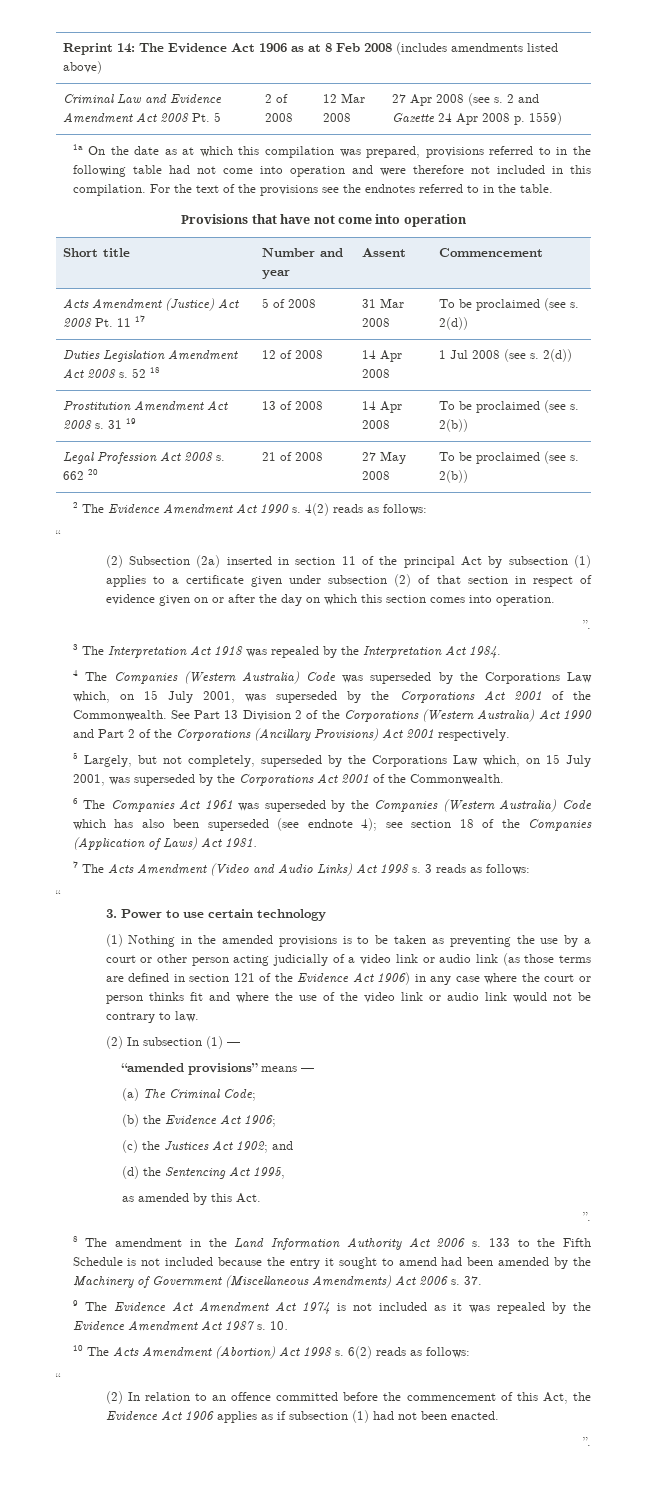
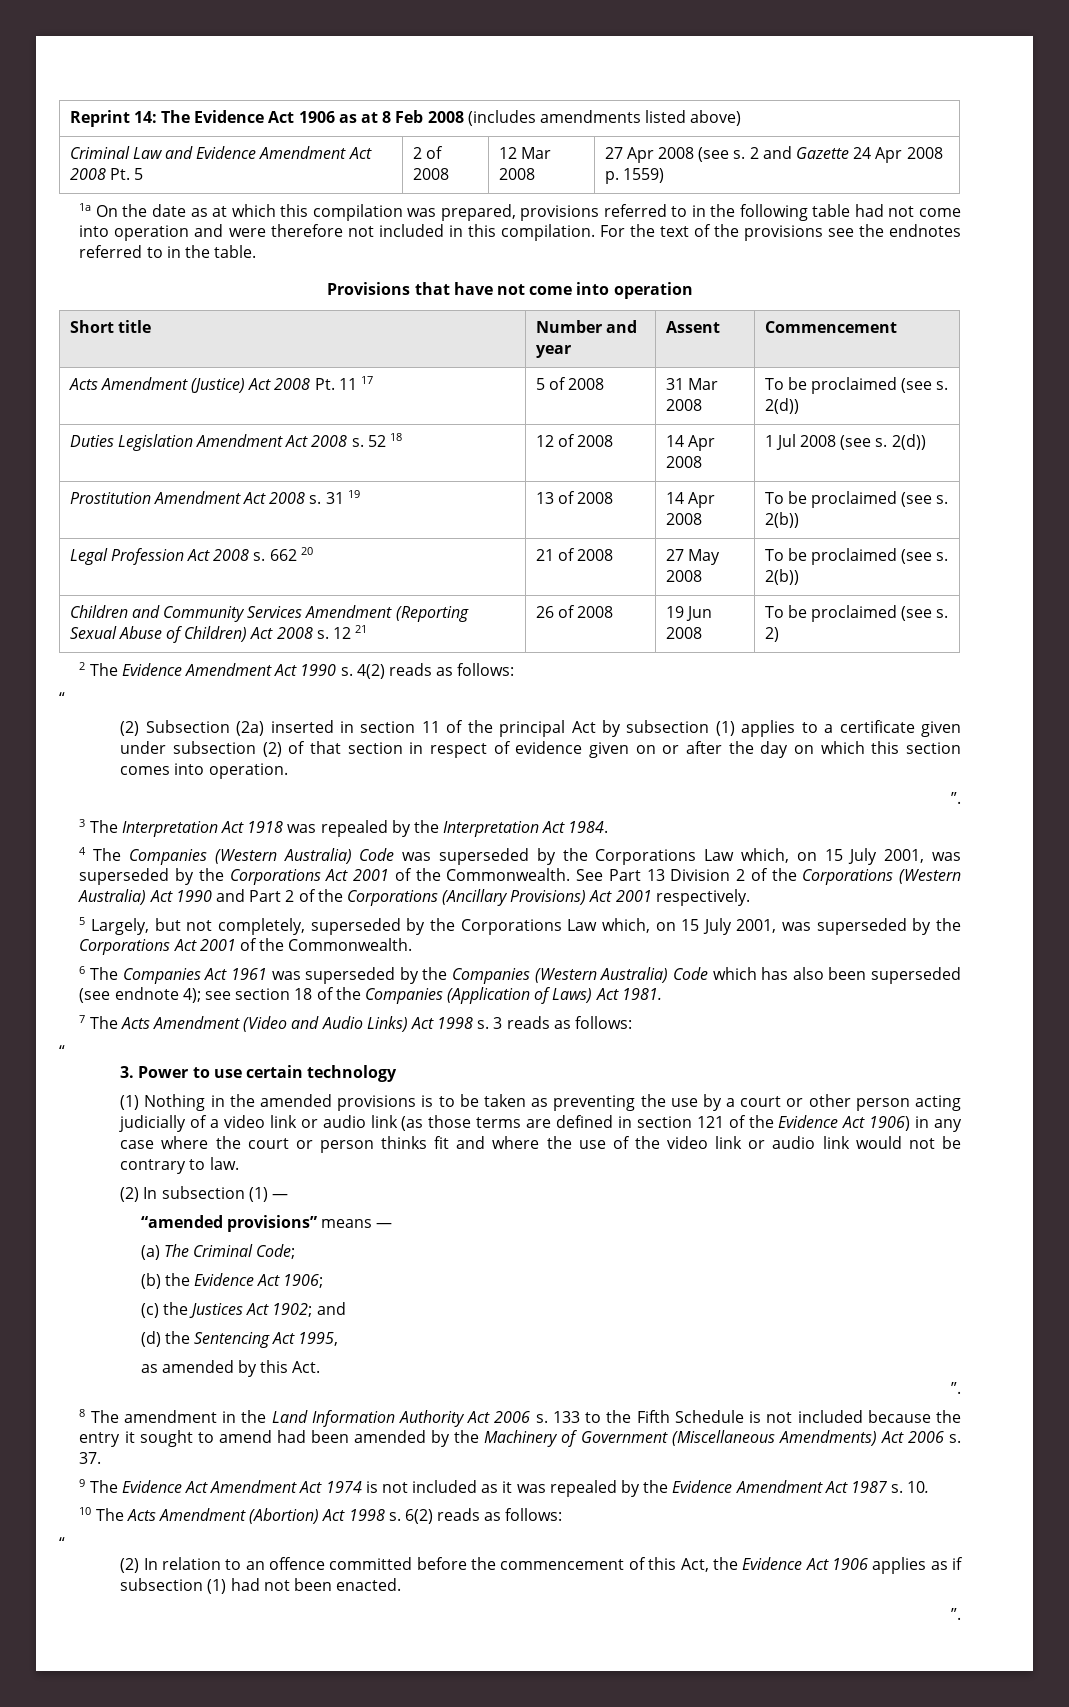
+ Children and Community Services Amendment (Reporting Sexual Abuse of Children) Act 2008 s. 12 21 | 26 of 2008 | 19 Jun 2008 | To be proclaimed (see s. 2)

